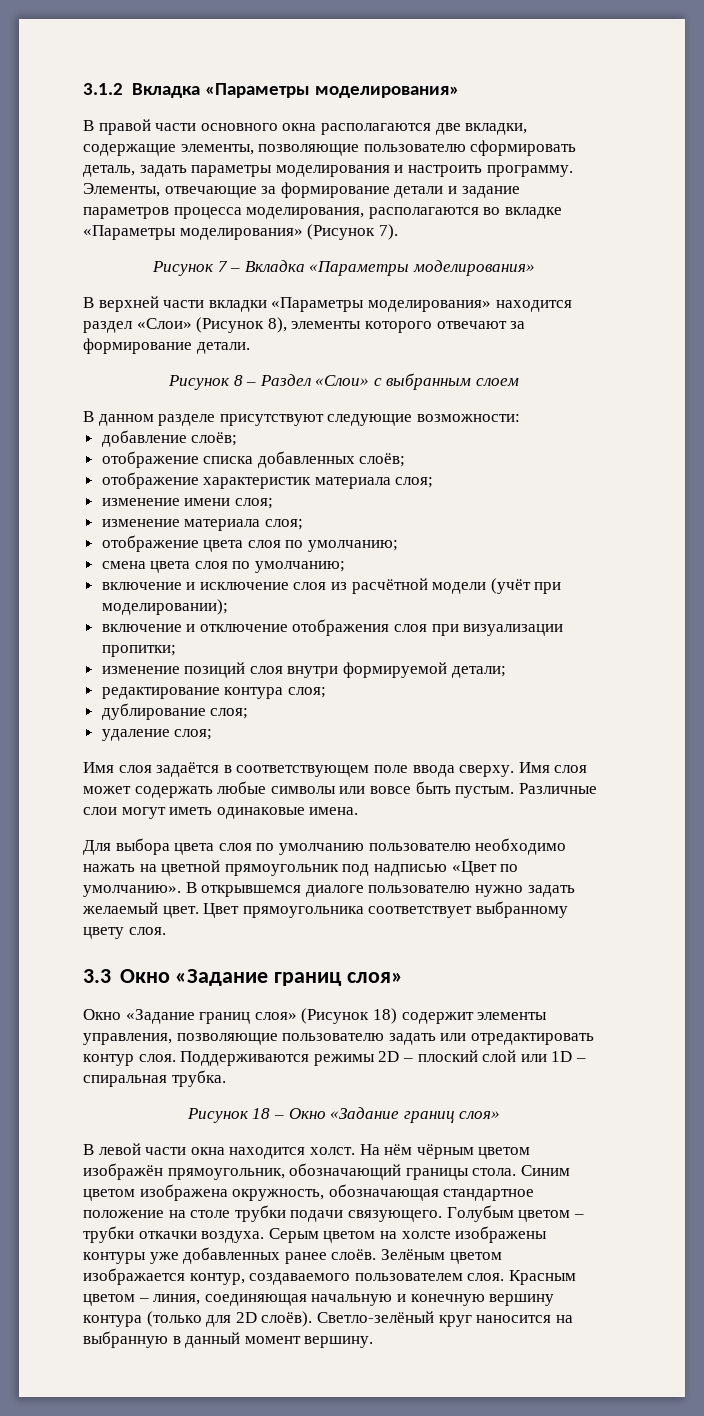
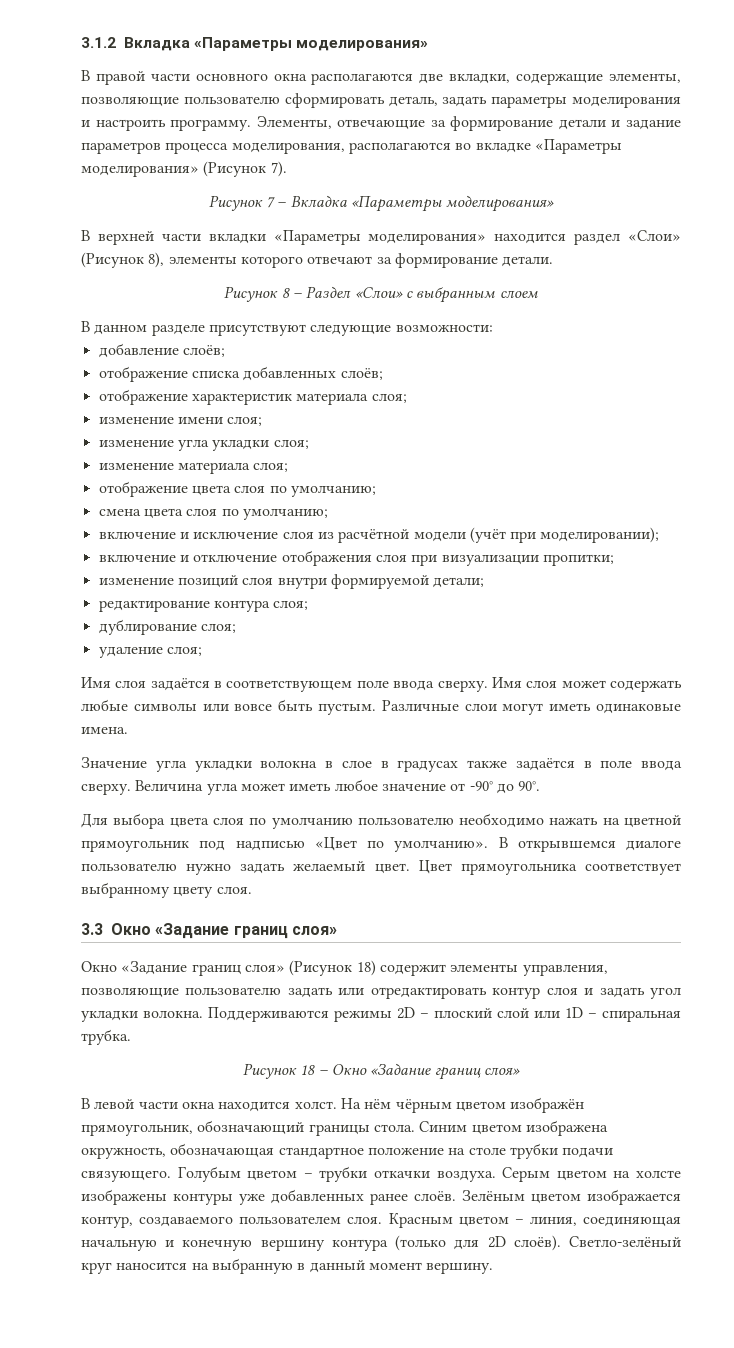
+ изменение угла укладки слоя;
+ Значение угла укладки волокна в слое в градусах также задаётся в поле ввода сверху. Величина угла может иметь любое значение от -90° до 90°.
- Окно «Задание границ слоя» (Рисунок 18) содержит элементы управления, позволяющие пользователю задать или отредактировать контур слоя.
+ Окно «Задание границ слоя» (Рисунок 18) содержит элементы управления, позволяющие пользователю задать или отредактировать контур слоя и задать угол укладки волокна.

